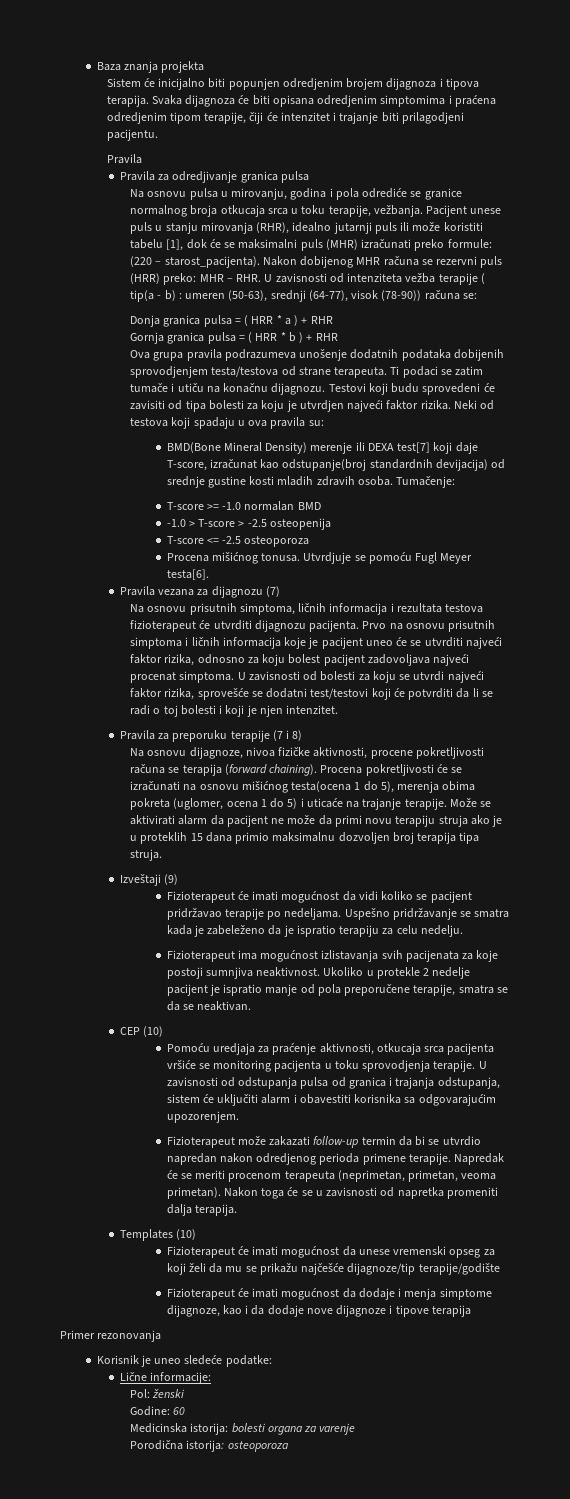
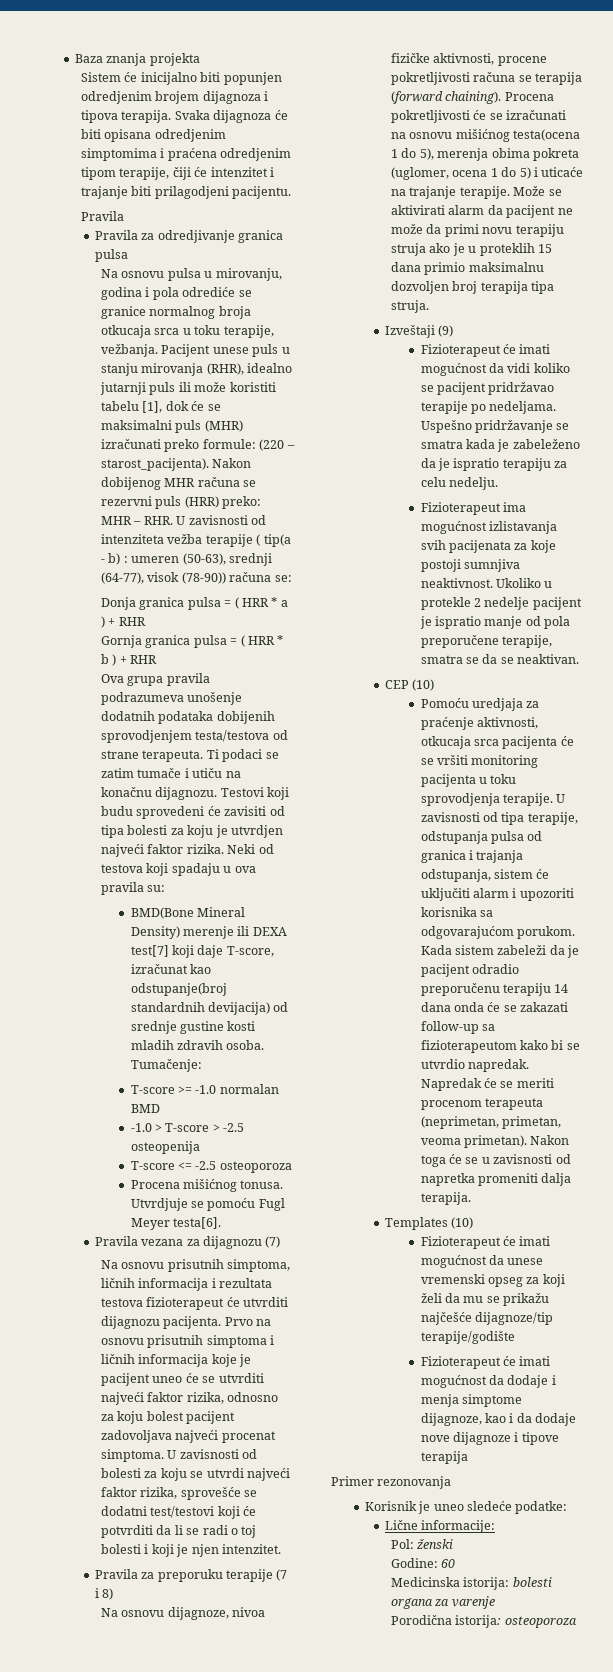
- Pomoću uredjaja za praćenje aktivnosti, otkucaja srca pacijenta vršiće se monitoring pacijenta u toku sprovodjenja terapije.
+ Pomoću uredjaja za praćenje aktivnosti, otkucaja srca pacijenta će se vršiti monitoring pacijenta u toku sprovodjenja terapije.
- U zavisnosti od odstupanja pulsa od granica i trajanja odstupanja, sistem će uključiti alarm i obavestiti korisnika sa odgovarajućim upozorenjem.
- Fizioterapeut može zakazati follow-up termin da bi se utvrdio napredan nakon odredjenog perioda primene terapije.
+ U zavisnosti od tipa terapije, odstupanja pulsa od granica i trajanja odstupanja, sistem će uključiti alarm i upozoriti korisnika sa odgovarajućom porukom. Kada sistem zabeleži da je pacijent odradio preporučenu terapiju 14 dana onda će se zakazati follow-up sa fizioterapeutom kako bi se utvrdio napredak.

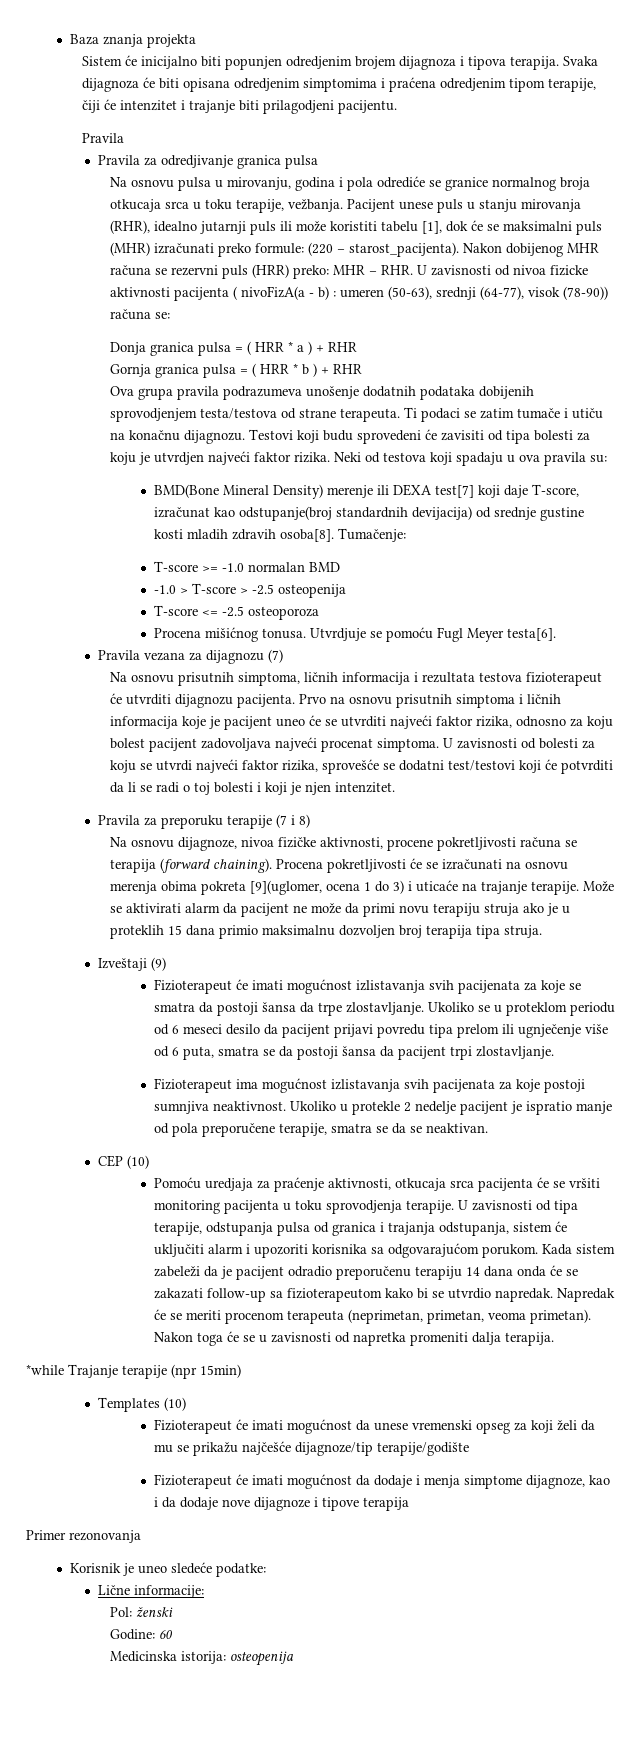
- Nakon dobijenog MHR računa se rezervni puls (HRR) preko: MHR – RHR. U zavisnosti od intenziteta vežba terapije ( tip(a - b) : umeren (50-63), srednji (64-77), visok (78-90)) računa se:
+ Nakon dobijenog MHR računa se rezervni puls (HRR) preko: MHR – RHR. U zavisnosti od nivoa fizicke aktivnosti pacijenta ( nivoFizA(a - b) : umeren (50-63), srednji (64-77), visok (78-90)) računa se:
- BMD(Bone Mineral Density) merenje ili DEXA test[7] koji daje T-score, izračunat kao odstupanje(broj standardnih devijacija) od srednje gustine kosti mladih zdravih osoba.
+ BMD(Bone Mineral Density) merenje ili DEXA test[7] koji daje T-score, izračunat kao odstupanje(broj standardnih devijacija) od srednje gustine kosti mladih zdravih osoba[8].
- Procena pokretljivosti će se izračunati na osnovu mišićnog testa(ocena 1 do 5), merenja obima pokreta (uglomer, ocena 1 do 5) i uticaće na trajanje terapije.
+ Procena pokretljivosti će se izračunati na osnovu merenja obima pokreta [9](uglomer, ocena 1 do 3) i uticaće na trajanje terapije.
- Fizioterapeut će imati mogućnost da vidi koliko se pacijent pridržavao terapije po nedeljama. Uspešno pridržavanje se smatra kada je zabeleženo da je ispratio terapiju za celu nedelju.
+ Fizioterapeut će imati mogućnost izlistavanja svih pacijenata za koje se smatra da postoji šansa da trpe zlostavljanje. Ukoliko se u proteklom periodu od 6 meseci desilo da pacijent prijavi povredu tipa prelom ili ugnječenje više od 6 puta, smatra se da postoji šansa da pacijent trpi zlostavljanje.
+ *while Trajanje terapije (npr 15min)
- Medicinska istorija: bolesti organa za varenje
- Porodična istorija: osteoporoza
+ Medicinska istorija: osteopenija

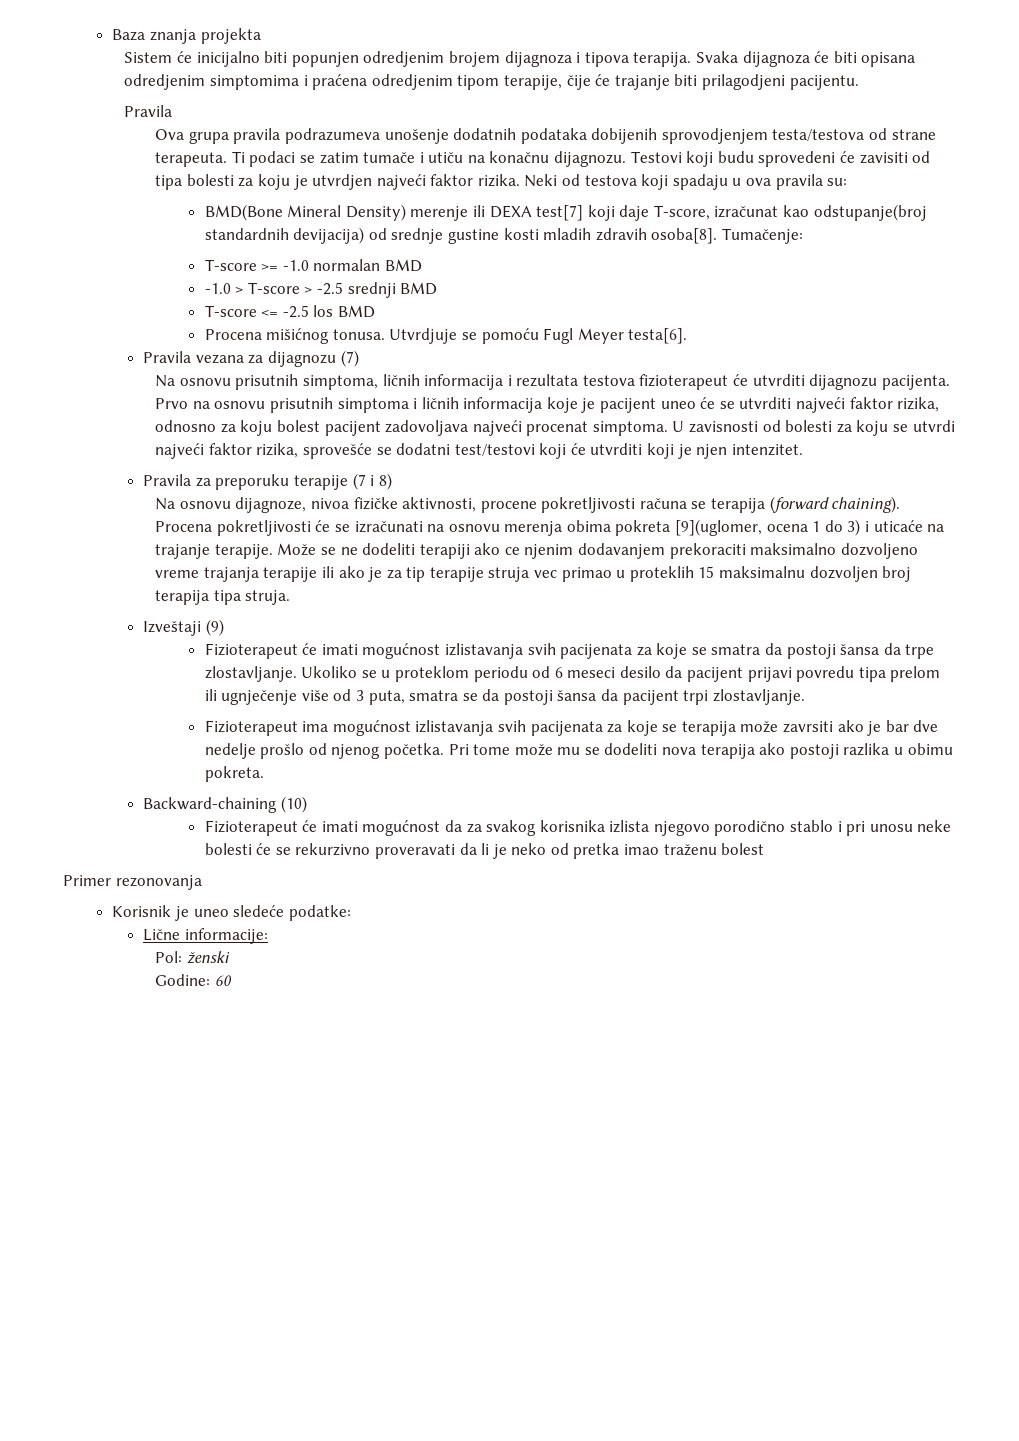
- Svaka dijagnoza će biti opisana odredjenim simptomima i praćena odredjenim tipom terapije, čiji će intenzitet i trajanje biti prilagodjeni pacijentu.
+ Svaka dijagnoza će biti opisana odredjenim simptomima i praćena odredjenim tipom terapije, čije će trajanje biti prilagodjeni pacijentu.
- Pravila za odredjivanje granica pulsa
- Na osnovu pulsa u mirovanju, godina i pola odrediće se granice normalnog broja otkucaja srca u toku terapije, vežbanja. Pacijent unese puls u stanju mirovanja (RHR), idealno jutarnji puls ili može koristiti tabelu [1], dok će se maksimalni puls (MHR) izračunati preko formule: (220 – starost_pacijenta). Nakon dobijenog MHR računa se rezervni puls (HRR) preko: MHR – RHR. U zavisnosti od nivoa fizicke aktivnosti pacijenta ( nivoFizA(a - b) : umeren (50-63), srednji (64-77), visok (78-90)) računa se:
- Donja granica pulsa = ( HRR * a ) + RHR
- Gornja granica pulsa = ( HRR * b ) + RHR
- -1.0 > T-score > -2.5 osteopenija
+ -1.0 > T-score > -2.5 srednji BMD
- T-score <= -2.5 osteoporoza
+ T-score <= -2.5 los BMD
- U zavisnosti od bolesti za koju se utvrdi najveći faktor rizika, sprovešće se dodatni test/testovi koji će potvrditi da li se radi o toj bolesti i koji je njen intenzitet.
+ U zavisnosti od bolesti za koju se utvrdi najveći faktor rizika, sprovešće se dodatni test/testovi koji će utvrditi koji je njen intenzitet.
- Može se aktivirati alarm da pacijent ne može da primi novu terapiju struja ako je u proteklih 15 dana primio maksimalnu dozvoljen broj terapija tipa struja.
+ Može se ne dodeliti terapiji ako ce njenim dodavanjem prekoraciti maksimalno dozvoljeno vreme trajanja terapije ili ako je za tip terapije struja vec primao u proteklih 15 maksimalnu dozvoljen broj terapija tipa struja.
- Ukoliko se u proteklom periodu od 6 meseci desilo da pacijent prijavi povredu tipa prelom ili ugnječenje više od 6 puta, smatra se da postoji šansa da pacijent trpi zlostavljanje.
+ Ukoliko se u proteklom periodu od 6 meseci desilo da pacijent prijavi povredu tipa prelom ili ugnječenje više od 3 puta, smatra se da postoji šansa da pacijent trpi zlostavljanje.
- Fizioterapeut ima mogućnost izlistavanja svih pacijenata za koje postoji sumnjiva neaktivnost. Ukoliko u protekle 2 nedelje pacijent je ispratio manje od pola preporučene terapije, smatra se da se neaktivan.
- CEP (10)
- Pomoću uredjaja za praćenje aktivnosti, otkucaja srca pacijenta će se vršiti monitoring pacijenta u toku sprovodjenja terapije. U zavisnosti od tipa terapije, odstupanja pulsa od granica i trajanja odstupanja, sistem će uključiti alarm i upozoriti korisnika sa odgovarajućom porukom. Kada sistem zabeleži da je pacijent odradio preporučenu terapiju 14 dana onda će se zakazati follow-up sa fizioterapeutom kako bi se utvrdio napredak. Napredak će se meriti procenom terapeuta (neprimetan, primetan, veoma primetan). Nakon toga će se u zavisnosti od napretka promeniti dalja terapija.
- *while Trajanje terapije (npr 15min)
- Templates (10)
+ Fizioterapeut ima mogućnost izlistavanja svih pacijenata za koje se terapija može zavrsiti ako je bar dve nedelje prošlo od njenog početka. Pri tome može mu se dodeliti nova terapija ako postoji razlika u obimu pokreta.
+ Backward-chaining (10)
- Fizioterapeut će imati mogućnost da unese vremenski opseg za koji želi da mu se prikažu najčešće dijagnoze/tip terapije/godište
- Fizioterapeut će imati mogućnost da dodaje i menja simptome dijagnoze, kao i da dodaje nove dijagnoze i tipove terapija
+ Fizioterapeut će imati mogućnost da za svakog korisnika izlista njegovo porodično stablo i pri unosu neke bolesti će se rekurzivno proveravati da li je neko od pretka imao traženu bolest
- Medicinska istorija: osteopenija

